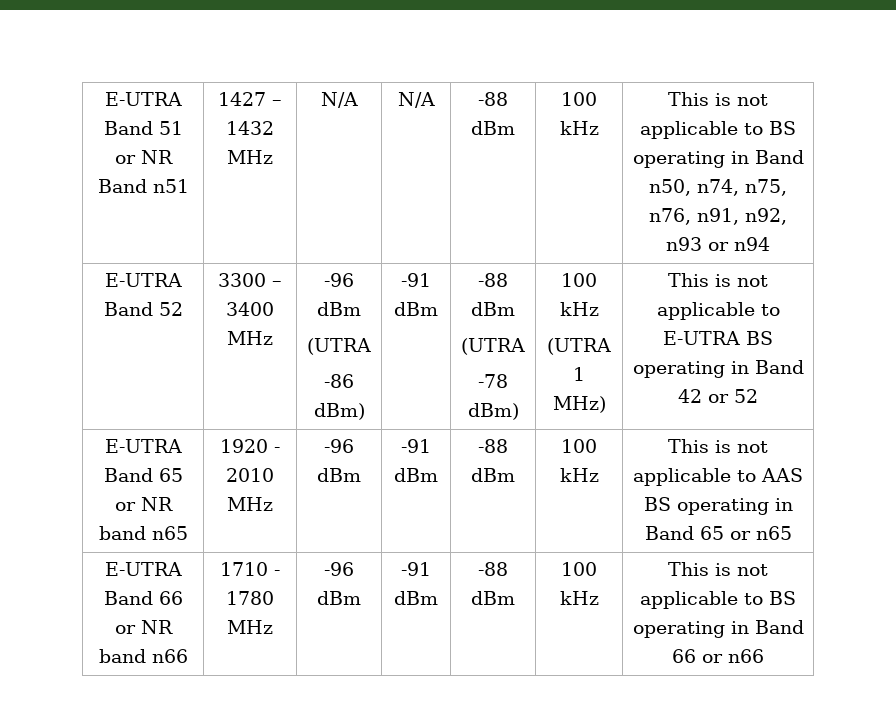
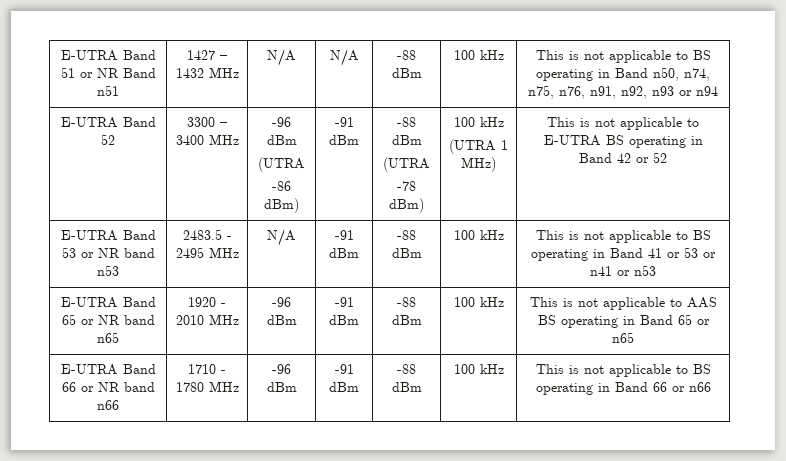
+ E-UTRA Band 53 or NR band n53 | 2483.5 - 2495 MHz | N/A | -91 dBm | -88 dBm | 100 kHz | This is not applicable to BS operating in Band 41 or 53 or n41 or n53

